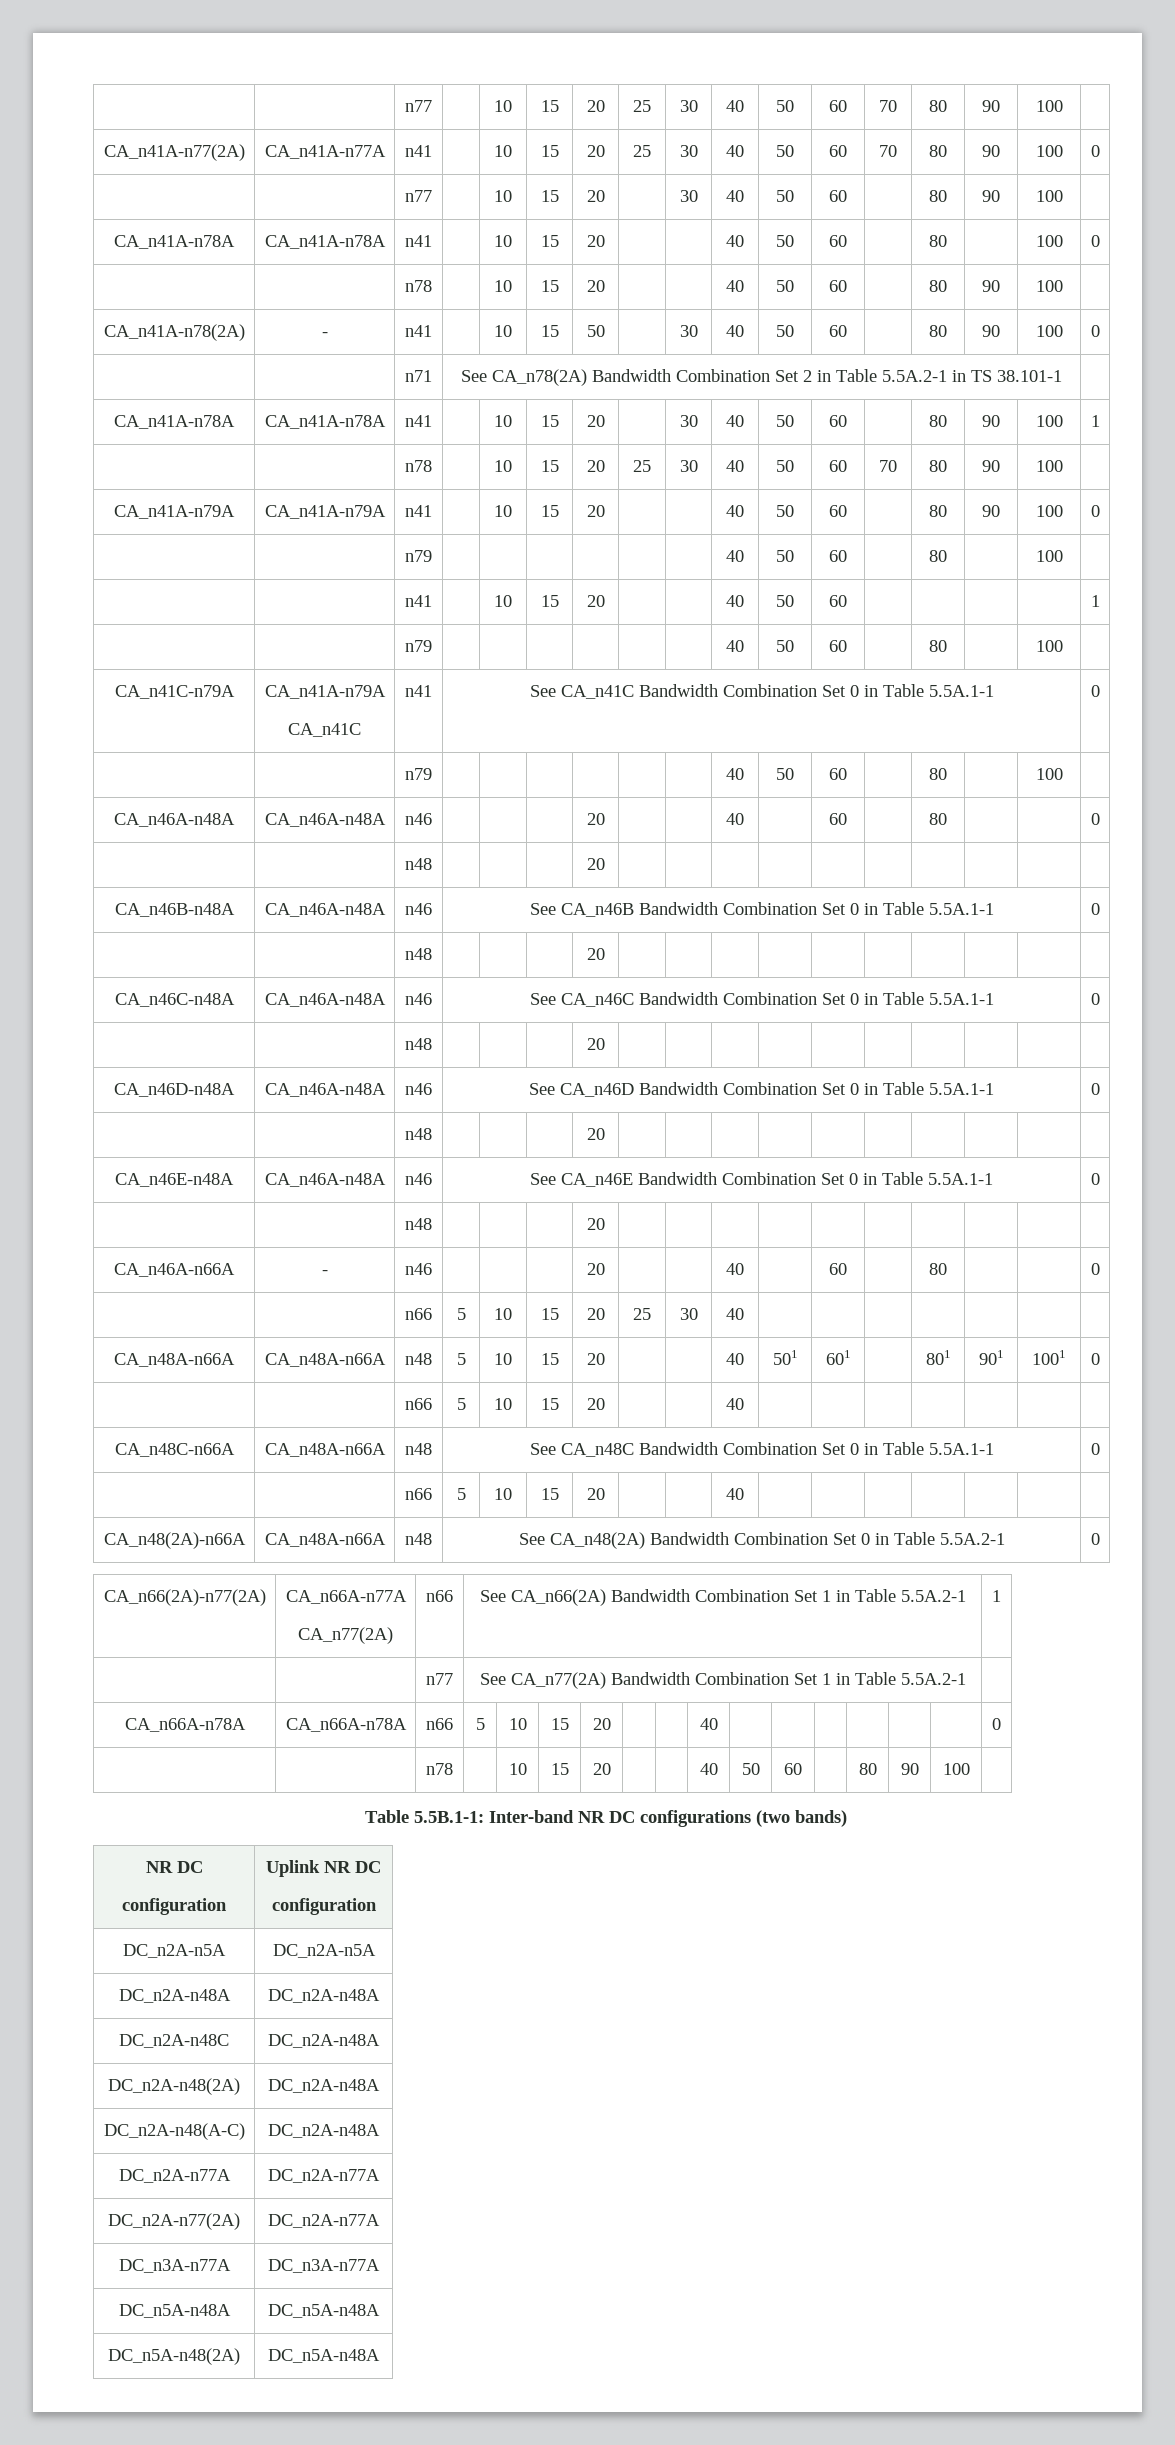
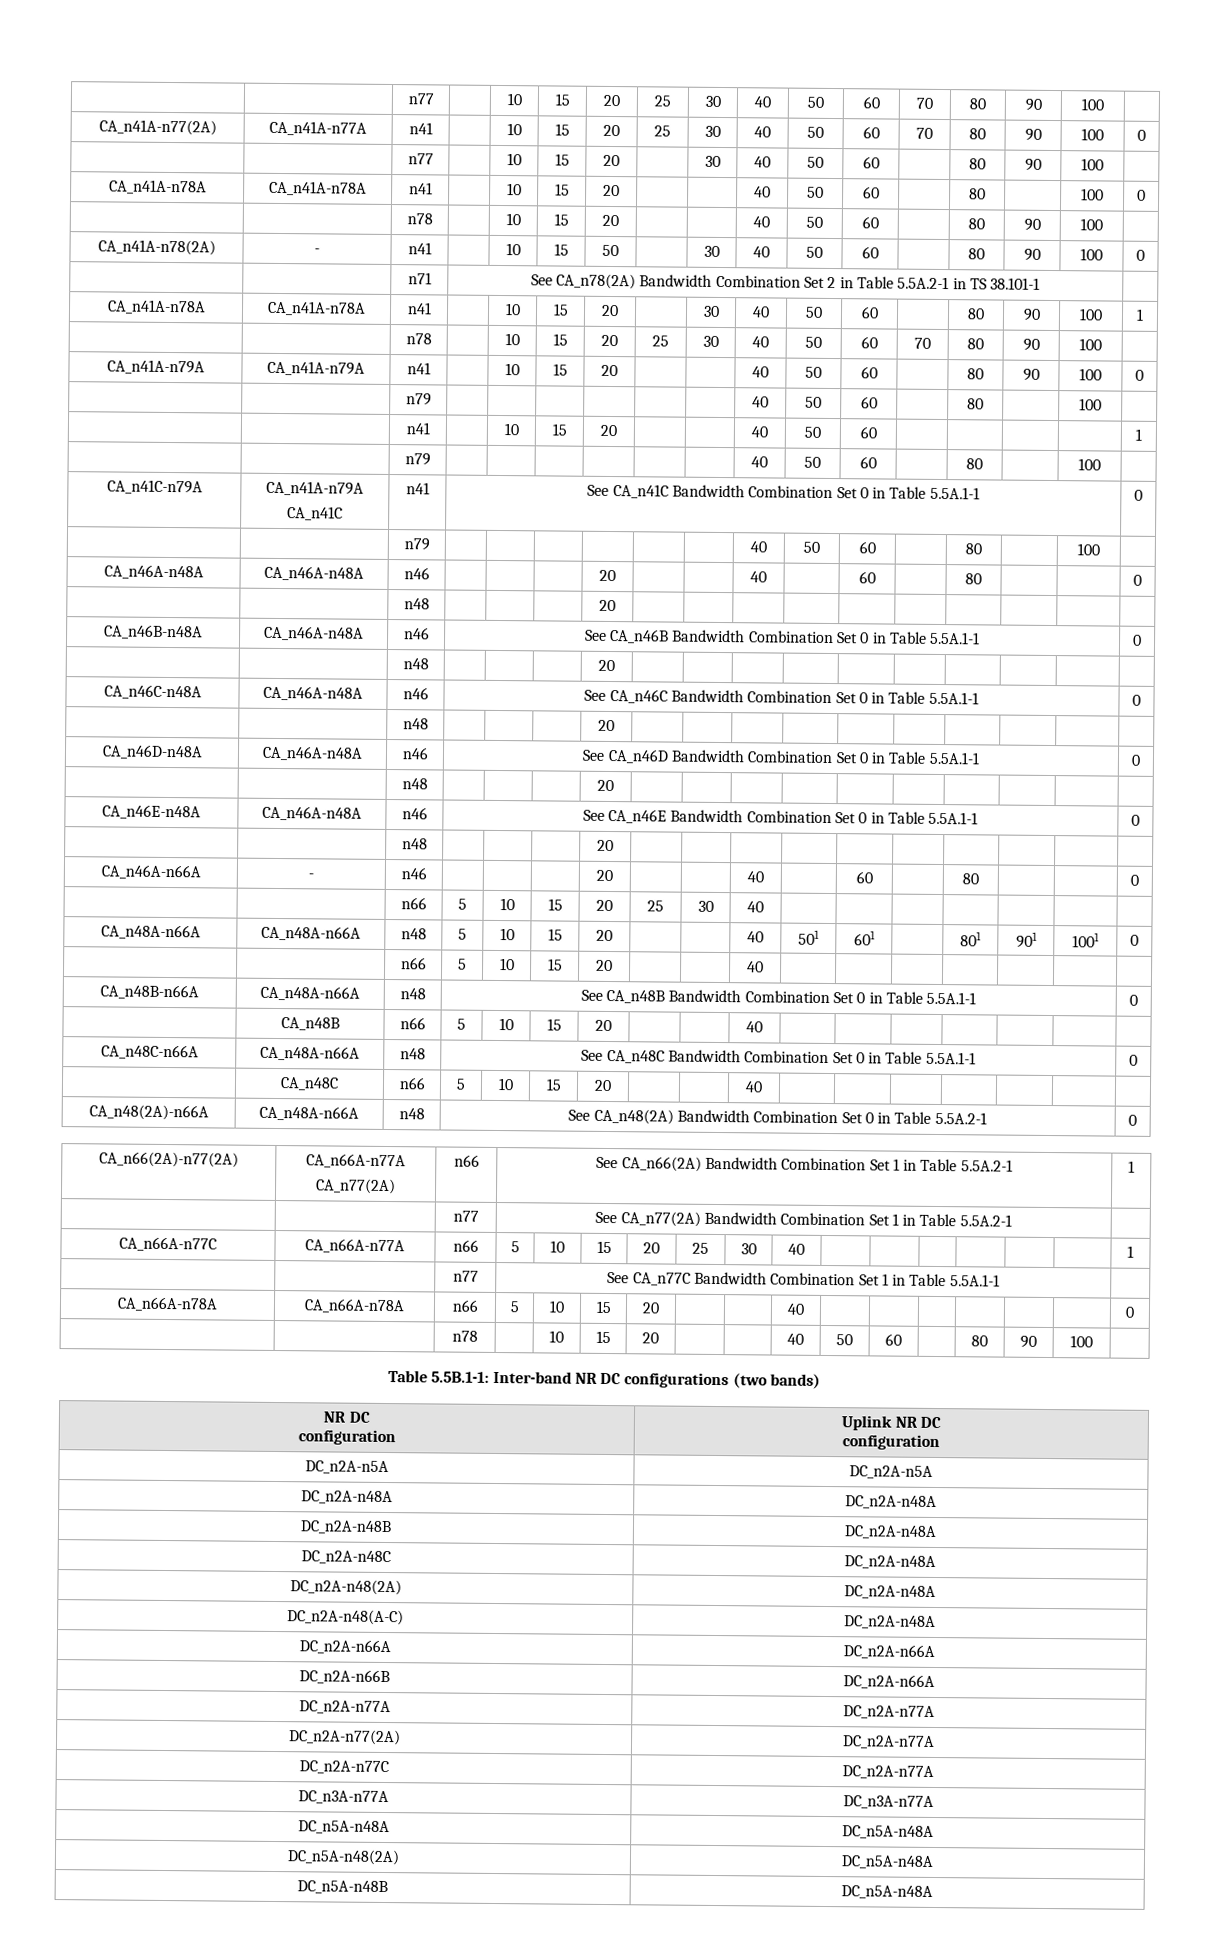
+ CA_n48B-n66A | CA_n48A-n66A | n48 | See CA_n48B Bandwidth Combination Set 0 in Table 5.5A.1-1 | 0
+ | CA_n48B | n66 | 5 | 10 | 15 | 20 | | | 40 | | | | | | |
  CA_n48C-n66A | CA_n48A-n66A | n48 | See CA_n48C Bandwidth Combination Set 0 in Table 5.5A.1-1 | 0
- | | n66 | 5 | 10 | 15 | 20 | | | 40 | | | | | | |
+ | CA_n48C | n66 | 5 | 10 | 15 | 20 | | | 40 | | | | | | |
+ CA_n66A-n77C | CA_n66A-n77A | n66 | 5 | 10 | 15 | 20 | 25 | 30 | 40 | | | | | | | 1
+ | | n77 | See CA_n77C Bandwidth Combination Set 1 in Table 5.5A.1-1 |
+ DC_n2A-n48B | DC_n2A-n48A
+ DC_n2A-n66A | DC_n2A-n66A
+ DC_n2A-n66B | DC_n2A-n66A
+ DC_n2A-n77C | DC_n2A-n77A
+ DC_n5A-n48B | DC_n5A-n48A

